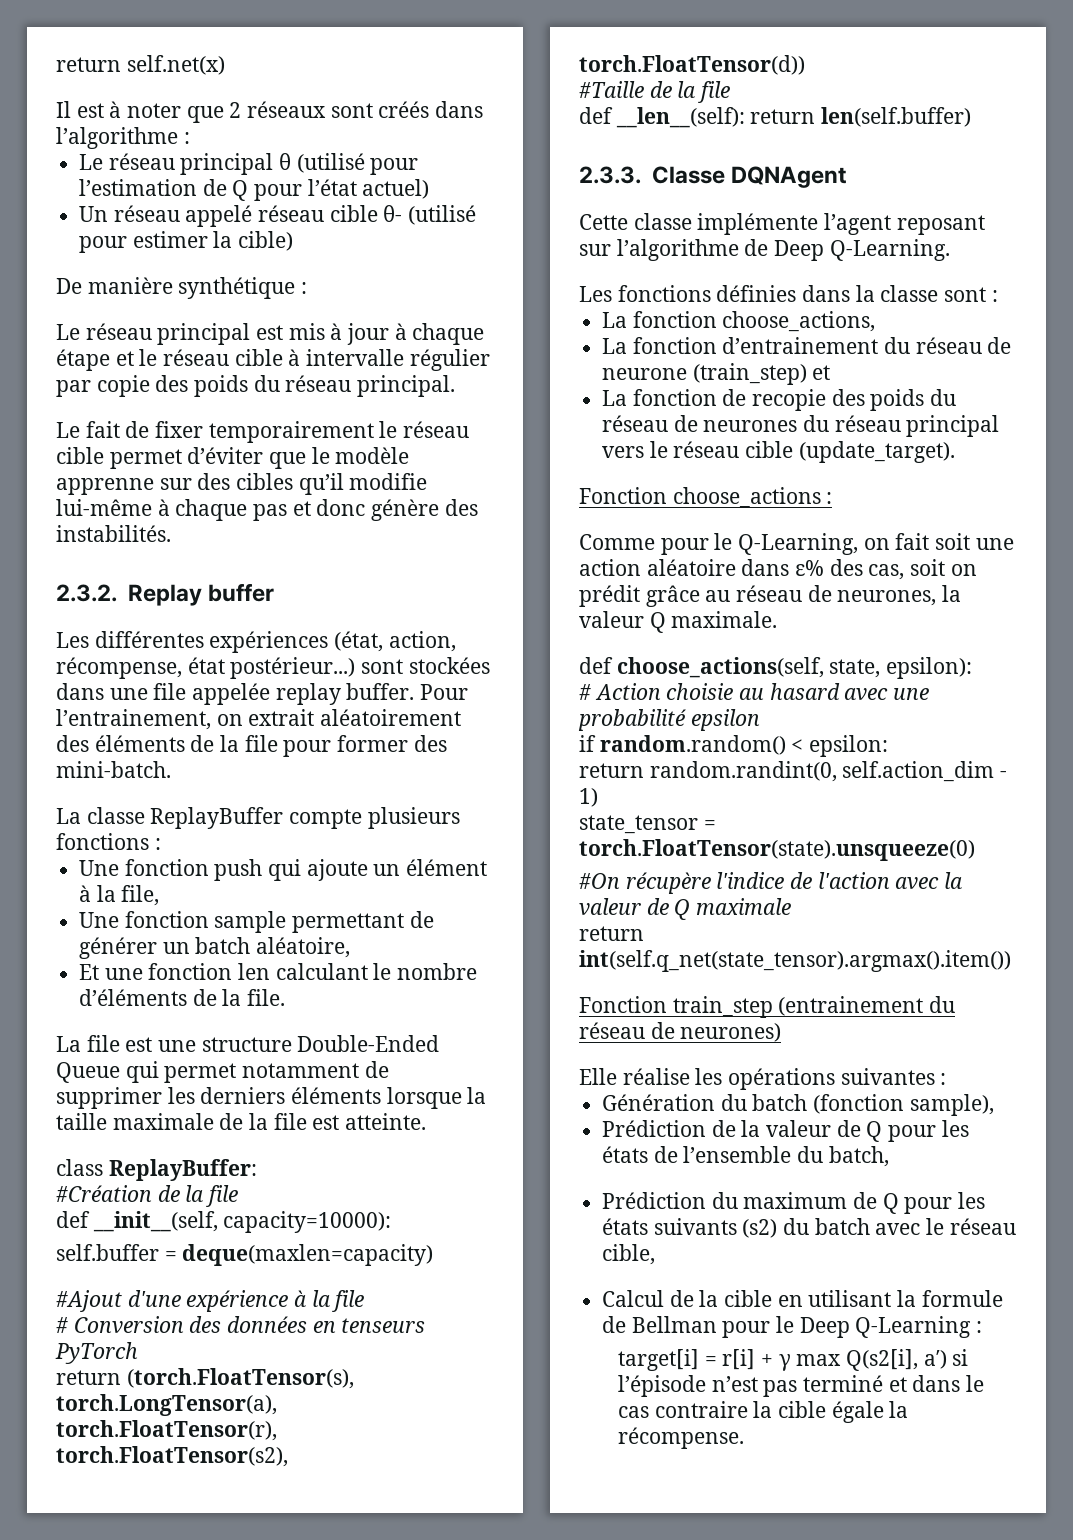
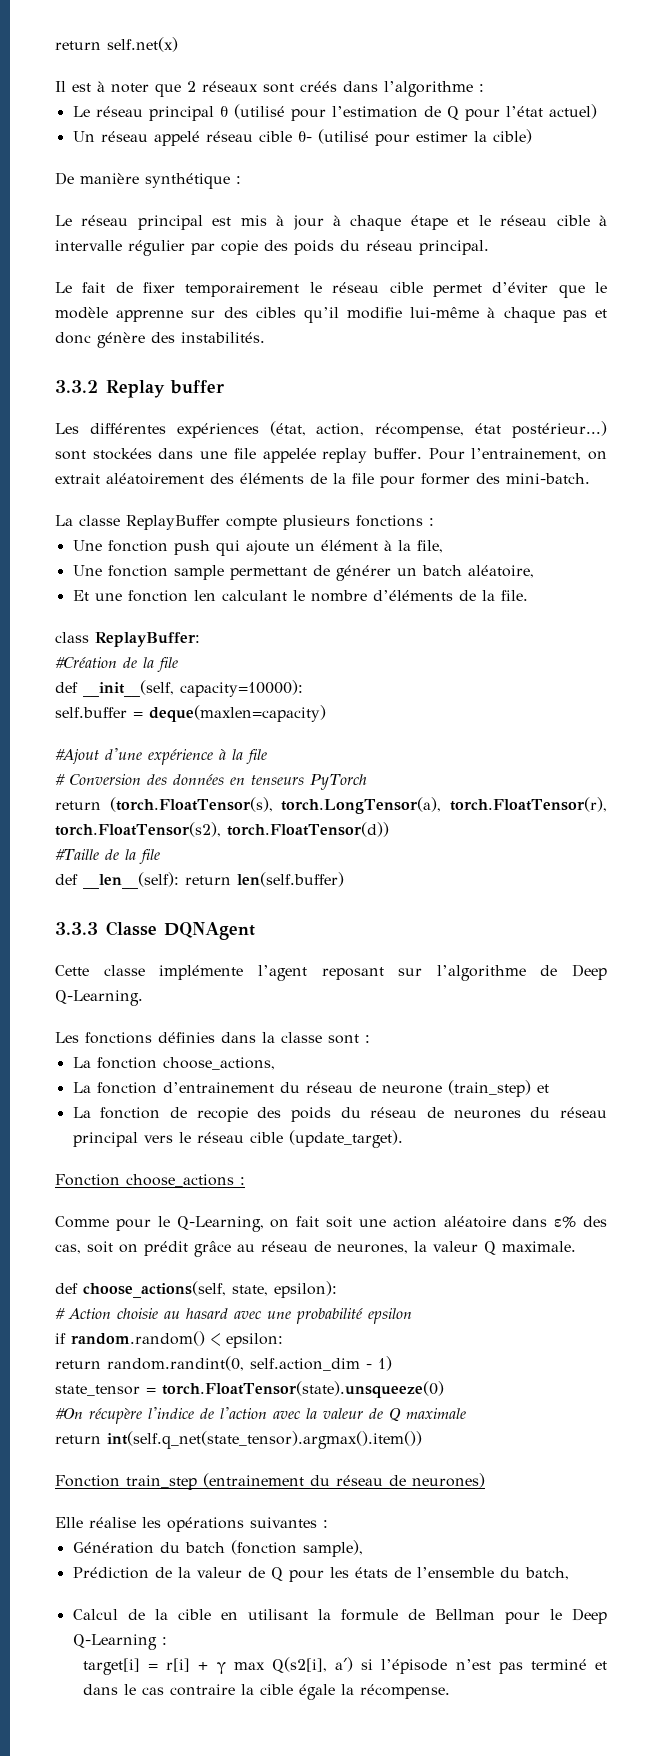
- 2.3.2. Replay buffer
+ 3.3.2 Replay buffer
- La file est une structure Double-Ended Queue qui permet notamment de supprimer les derniers éléments lorsque la taille maximale de la file est atteinte.
- 2.3.3. Classe DQNAgent
+ 3.3.3 Classe DQNAgent
- Prédiction du maximum de Q pour les états suivants (s2) du batch avec le réseau cible,

